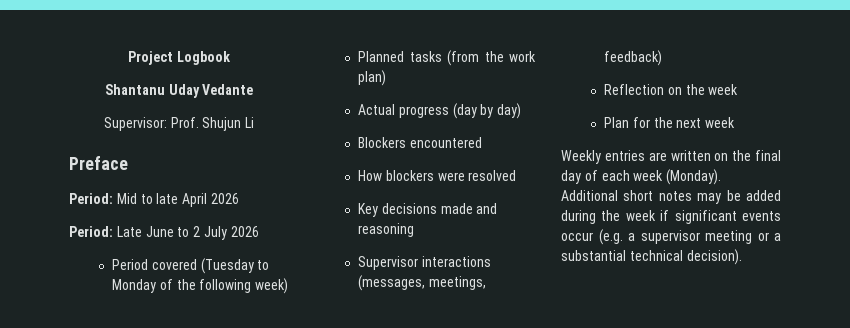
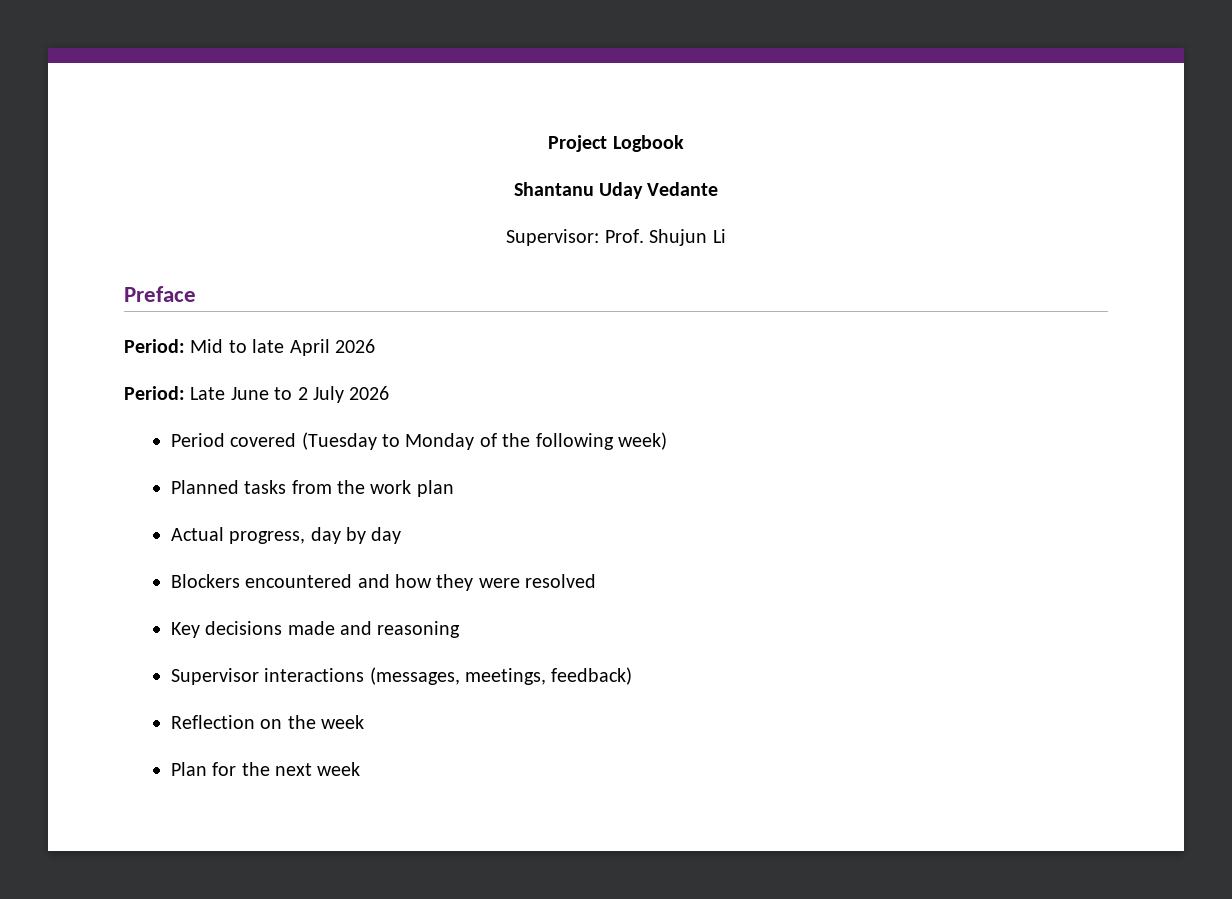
- Planned tasks (from the work plan)
+ Planned tasks from the work plan
- Actual progress (day by day)
+ Actual progress, day by day
- Blockers encountered
- How blockers were resolved
+ Blockers encountered and how they were resolved
- Weekly entries are written on the final day of each week (Monday). Additional short notes may be added during the week if significant events occur (e.g. a supervisor meeting or a substantial technical decision).

